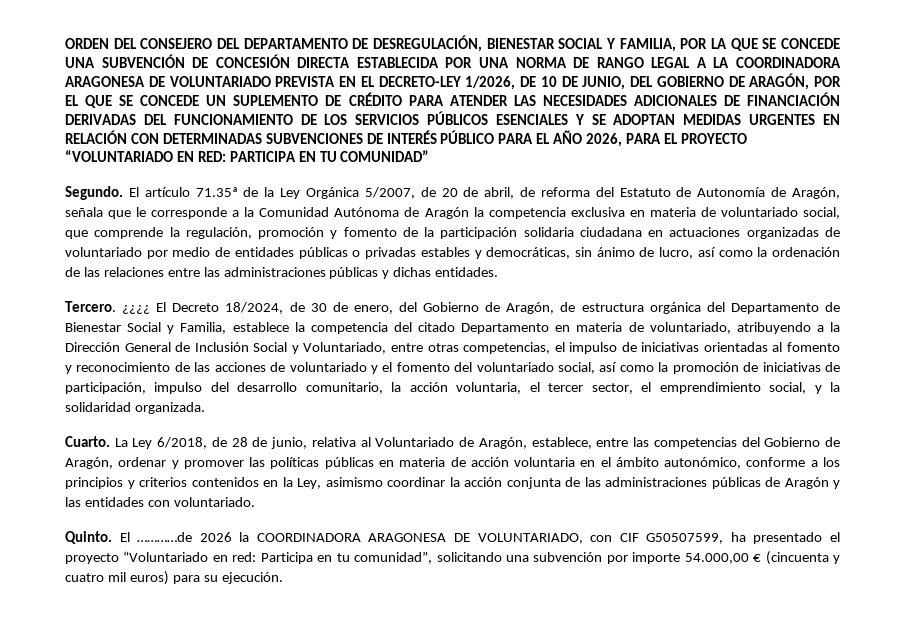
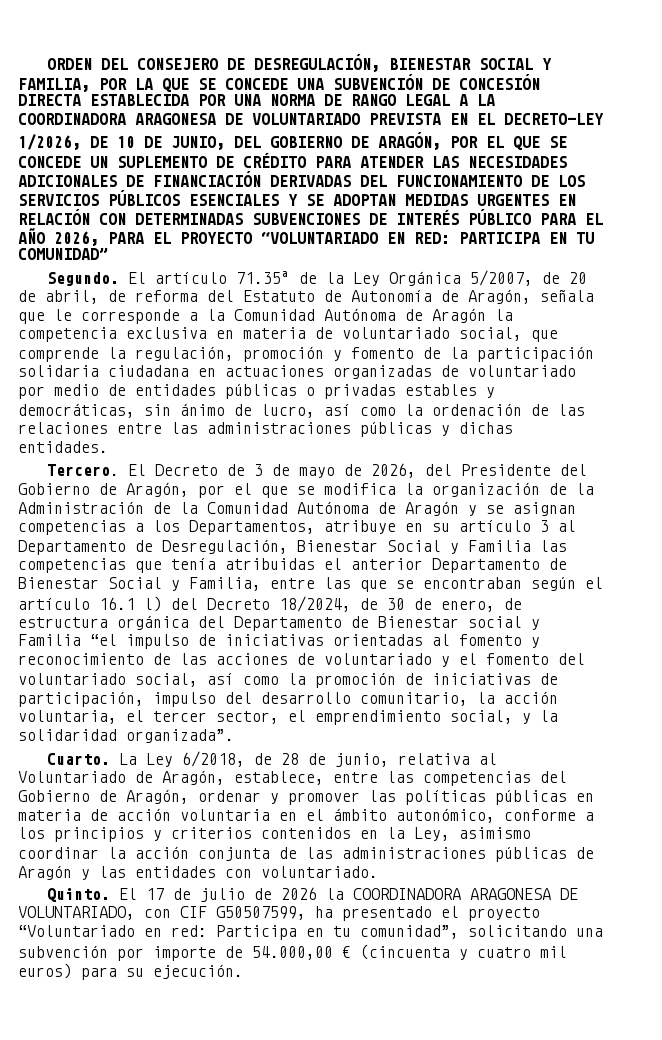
- ORDEN DEL CONSEJERO DEL DEPARTAMENTO DE DESREGULACIÓN, BIENESTAR SOCIAL Y FAMILIA, POR LA QUE SE CONCEDE UNA SUBVENCIÓN DE CONCESIÓN DIRECTA ESTABLECIDA POR UNA NORMA DE RANGO LEGAL A LA COORDINADORA ARAGONESA DE VOLUNTARIADO PREVISTA EN EL DECRETO-LEY 1/2026, DE 10 DE JUNIO, DEL GOBIERNO DE ARAGÓN, POR EL QUE SE CONCEDE UN SUPLEMENTO DE CRÉDITO PARA ATENDER LAS NECESIDADES ADICIONALES DE FINANCIACIÓN DERIVADAS DEL FUNCIONAMIENTO DE LOS SERVICIOS PÚBLICOS ESENCIALES Y SE ADOPTAN MEDIDAS URGENTES EN RELACIÓN CON DETERMINADAS SUBVENCIONES DE INTERÉS PÚBLICO PARA EL AÑO 2026, PARA EL PROYECTO “VOLUNTARIADO EN RED:
+ ORDEN DEL CONSEJERO DE DESREGULACIÓN, BIENESTAR SOCIAL Y FAMILIA, POR LA QUE SE CONCEDE UNA SUBVENCIÓN DE CONCESIÓN DIRECTA ESTABLECIDA POR UNA NORMA DE RANGO LEGAL A LA COORDINADORA ARAGONESA DE VOLUNTARIADO PREVISTA EN EL DECRETO-LEY 1/2026, DE 10 DE JUNIO, DEL GOBIERNO DE ARAGÓN, POR EL QUE SE CONCEDE UN SUPLEMENTO DE CRÉDITO PARA ATENDER LAS NECESIDADES ADICIONALES DE FINANCIACIÓN DERIVADAS DEL FUNCIONAMIENTO DE LOS SERVICIOS PÚBLICOS ESENCIALES Y SE ADOPTAN MEDIDAS URGENTES EN RELACIÓN CON DETERMINADAS SUBVENCIONES DE INTERÉS PÚBLICO PARA EL AÑO 2026, PARA EL PROYECTO “VOLUNTARIADO EN RED:
- ¿¿¿¿ El Decreto 18/2024, de 30 de enero, del Gobierno de Aragón, de estructura orgánica del Departamento de Bienestar Social y Familia, establece la competencia del citado Departamento en materia de voluntariado, atribuyendo a la Dirección General de Inclusión Social y Voluntariado, entre otras competencias, el impulso de iniciativas orientadas al fomento y reconocimiento de las acciones de voluntariado y el fomento del voluntariado social, así como la promoción de iniciativas de participación, impulso del desarrollo comunitario, la acción voluntaria, el tercer sector, el emprendimiento social, y la solidaridad organizada.
+ El Decreto de 3 de mayo de 2026, del Presidente del Gobierno de Aragón, por el que se modifica la organización de la Administración de la Comunidad Autónoma de Aragón y se asignan competencias a los Departamentos, atribuye en su artículo 3 al Departamento de Desregulación, Bienestar Social y Familia las competencias que tenía atribuidas el anterior Departamento de Bienestar Social y Familia, entre las que se encontraban según el artículo 16.1 l) del Decreto 18/2024, de 30 de enero, de estructura orgánica del Departamento de Bienestar social y Familia “el impulso de iniciativas orientadas al fomento y reconocimiento de las acciones de voluntariado y el fomento del voluntariado social, así como la promoción de iniciativas de participación, impulso del desarrollo comunitario, la acción voluntaria, el tercer sector, el emprendimiento social, y la solidaridad organizada”.
- El …………de 2026 la COORDINADORA ARAGONESA DE VOLUNTARIADO, con CIF G50507599, ha presentado el proyecto “Voluntariado en red: Participa en tu comunidad”, solicitando una subvención por importe 54.000,00 € (cincuenta y cuatro mil euros) para su ejecución.
+ El 17 de julio de 2026 la COORDINADORA ARAGONESA DE VOLUNTARIADO, con CIF G50507599, ha presentado el proyecto “Voluntariado en red: Participa en tu comunidad”, solicitando una subvención por importe de 54.000,00 € (cincuenta y cuatro mil euros) para su ejecución.

